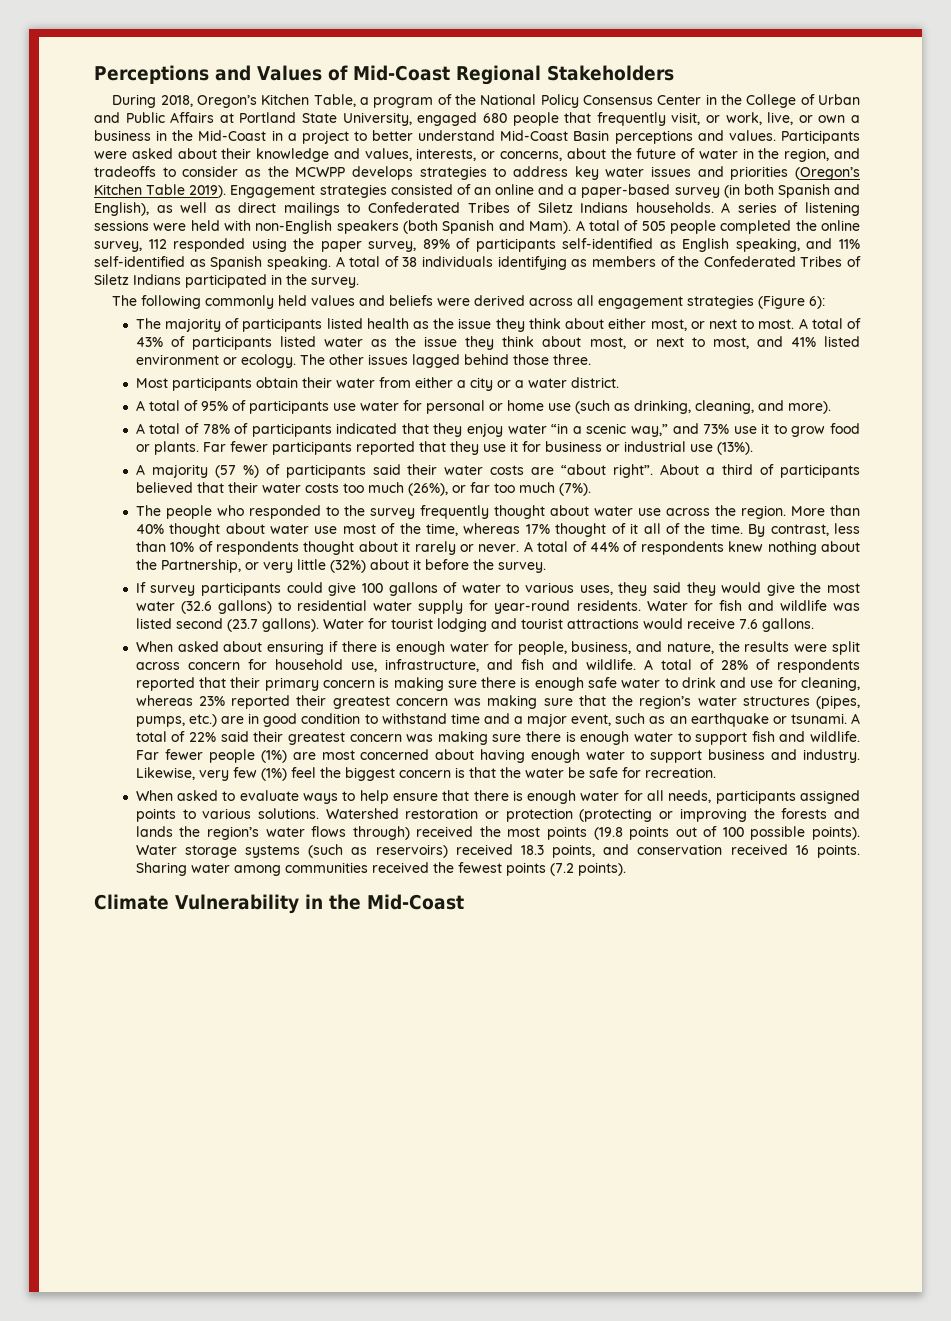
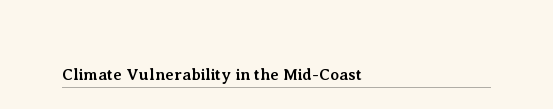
- Perceptions and Values of Mid-Coast Regional Stakeholders
- During 2018, Oregon’s Kitchen Table, a program of the National Policy Consensus Center in the College of Urban and Public Affairs at Portland State University, engaged 680 people that frequently visit, or work, live, or own a business in the Mid-Coast in a project to better understand Mid-Coast Basin perceptions and values. Participants were asked about their knowledge and values, interests, or concerns, about the future of water in the region, and tradeoffs to consider as the MCWPP develops strategies to address key water issues and priorities (Oregon’s Kitchen Table 2019). Engagement strategies consisted of an online and a paper-based survey (in both Spanish and English), as well as direct mailings to Confederated Tribes of Siletz Indians households. A series of listening sessions were held with non-English speakers (both Spanish and Mam). A total of 505 people completed the online survey, 112 responded using the paper survey, 89% of participants self-identified as English speaking, and 11% self-identified as Spanish speaking. A total of 38 individuals identifying as members of the Confederated Tribes of Siletz Indians participated in the survey.
- The following commonly held values and beliefs were derived across all engagement strategies (Figure 6):
- The majority of participants listed health as the issue they think about either most, or next to most. A total of 43% of participants listed water as the issue they think about most, or next to most, and 41% listed environment or ecology. The other issues lagged behind those three.
- Most participants obtain their water from either a city or a water district.
- A total of 95% of participants use water for personal or home use (such as drinking, cleaning, and more).
- A total of 78% of participants indicated that they enjoy water “in a scenic way,” and 73% use it to grow food or plants. Far fewer participants reported that they use it for business or industrial use (13%).
- A majority (57 %) of participants said their water costs are “about right”. About a third of participants believed that their water costs too much (26%), or far too much (7%).
- The people who responded to the survey frequently thought about water use across the region. More than 40% thought about water use most of the time, whereas 17% thought of it all of the time. By contrast, less than 10% of respondents thought about it rarely or never. A total of 44% of respondents knew nothing about the Partnership, or very little (32%) about it before the survey.
- If survey participants could give 100 gallons of water to various uses, they said they would give the most water (32.6 gallons) to residential water supply for year-round residents. Water for fish and wildlife was listed second (23.7 gallons). Water for tourist lodging and tourist attractions would receive 7.6 gallons.
- When asked about ensuring if there is enough water for people, business, and nature, the results were split across concern for household use, infrastructure, and fish and wildlife. A total of 28% of respondents reported that their primary concern is making sure there is enough safe water to drink and use for cleaning, whereas 23% reported their greatest concern was making sure that the region’s water structures (pipes, pumps, etc.) are in good condition to withstand time and a major event, such as an earthquake or tsunami. A total of 22% said their greatest concern was making sure there is enough water to support fish and wildlife. Far fewer people (1%) are most concerned about having enough water to support business and industry. Likewise, very few (1%) feel the biggest concern is that the water be safe for recreation.
- When asked to evaluate ways to help ensure that there is enough water for all needs, participants assigned points to various solutions. Watershed restoration or protection (protecting or improving the forests and lands the region’s water flows through) received the most points (19.8 points out of 100 possible points). Water storage systems (such as reservoirs) received 18.3 points, and conservation received 16 points. Sharing water among communities received the fewest points (7.2 points).

